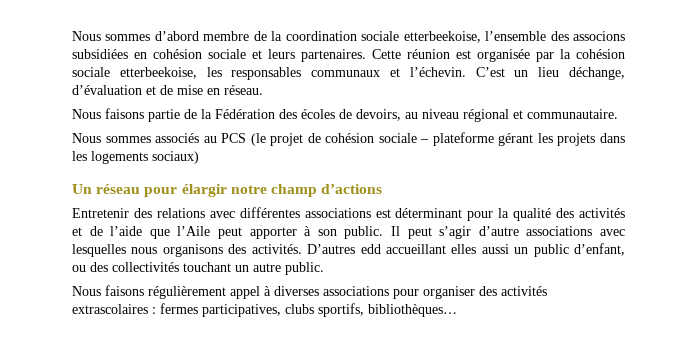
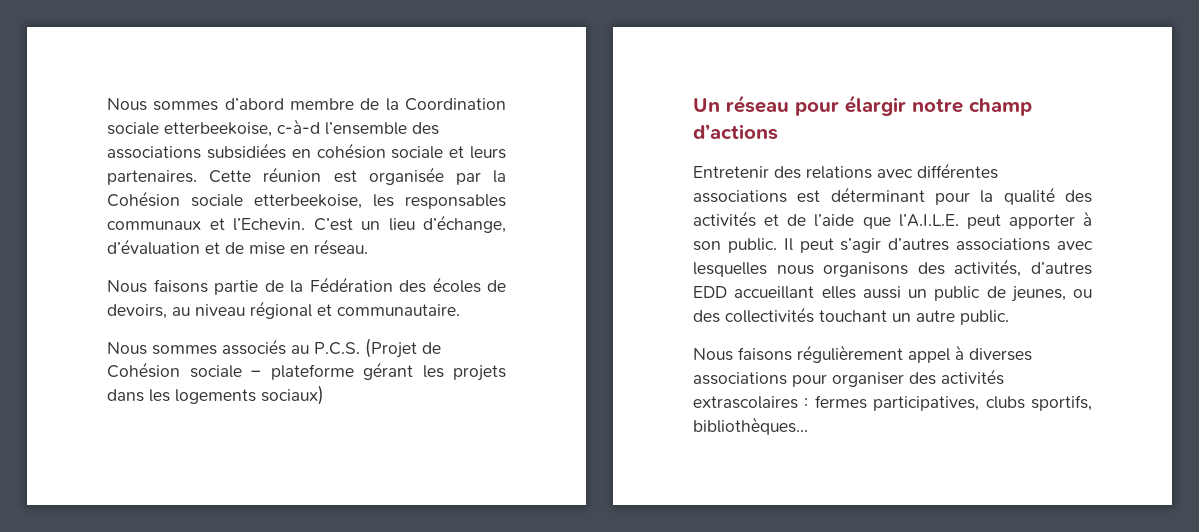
- Nous sommes d’abord membre de la coordination sociale etterbeekoise, l’ensemble des associons subsidiées en cohésion sociale et leurs partenaires.
+ Nous sommes d’abord membre de la Coordination sociale etterbeekoise, c-à-d l’ensemble des associations subsidiées en cohésion sociale et leurs partenaires.
- Cette réunion est organisée par la cohésion sociale etterbeekoise, les responsables communaux et l’échevin.
+ Cette réunion est organisée par la Cohésion sociale etterbeekoise, les responsables communaux et l’Echevin.
- C’est un lieu déchange, d’évaluation et de mise en réseau.
+ C’est un lieu d’échange, d’évaluation et de mise en réseau.
- Nous sommes associés au PCS (le projet de cohésion sociale – plateforme gérant les projets dans les logements sociaux)
+ Nous sommes associés au P.C.S. (Projet de Cohésion sociale – plateforme gérant les projets dans les logements sociaux)
- Entretenir des relations avec différentes associations est déterminant pour la qualité des activités et de l’aide que l’Aile peut apporter à son public.
+ Entretenir des relations avec différentes associations est déterminant pour la qualité des activités et de l’aide que l’A.I.L.E. peut apporter à son public.
- Il peut s’agir d’autre associations avec lesquelles nous organisons des activités. D’autres edd accueillant elles aussi un public d’enfant, ou des collectivités touchant un autre public.
+ Il peut s’agir d’autres associations avec lesquelles nous organisons des activités, d’autres EDD accueillant elles aussi un public de jeunes, ou des collectivités touchant un autre public.

